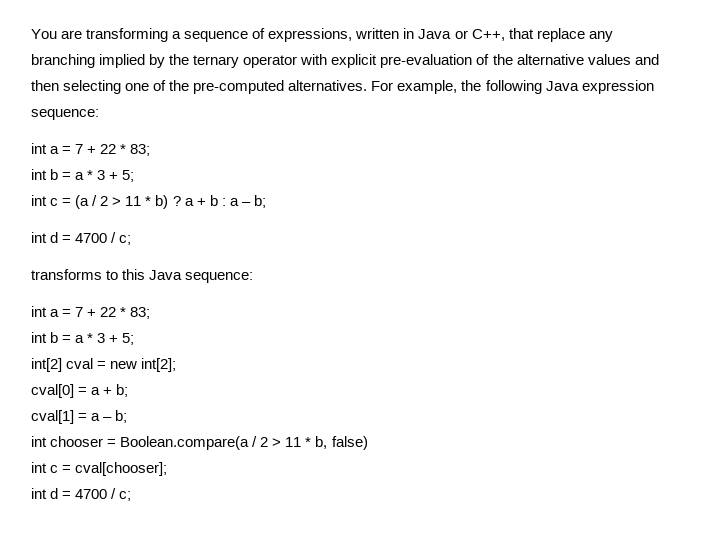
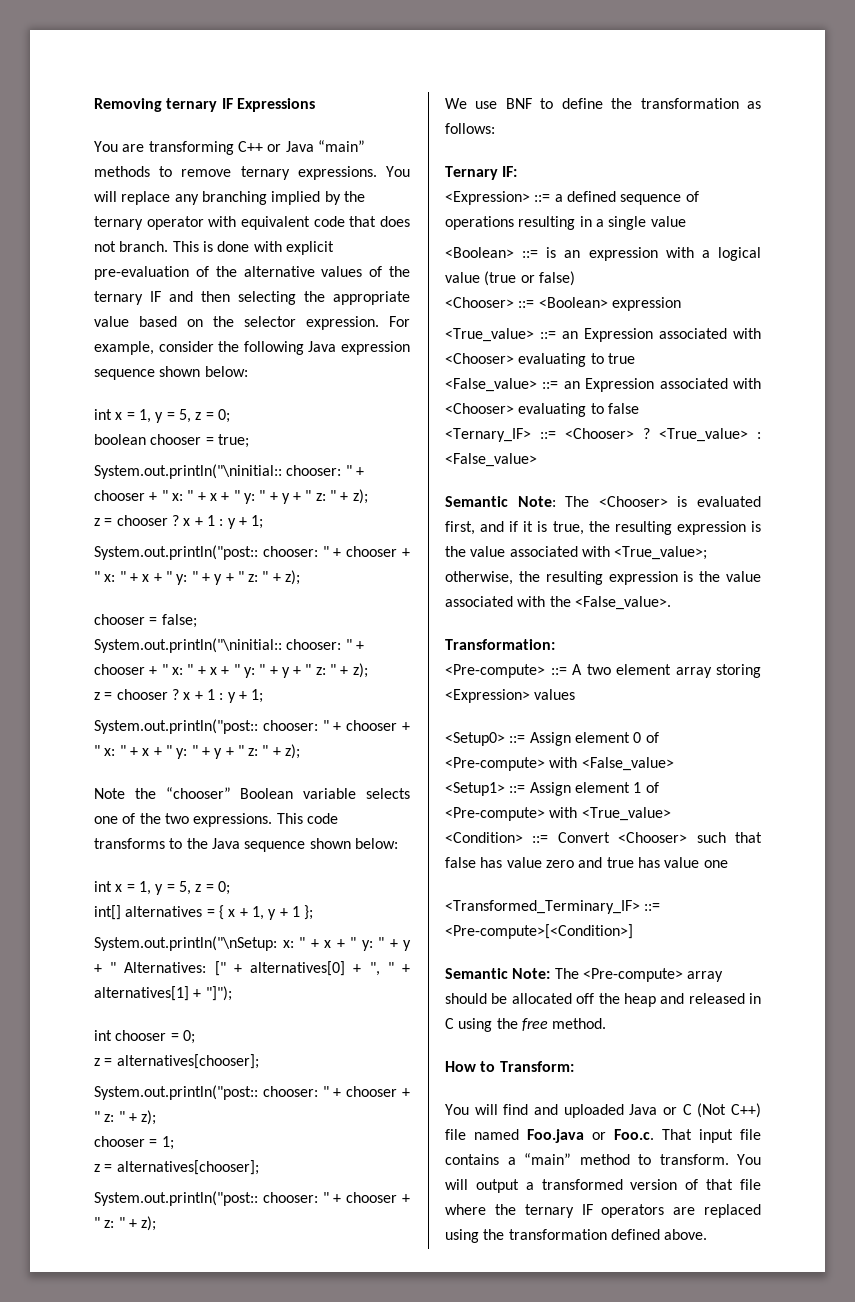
- You are transforming a sequence of expressions, written in Java or C++, that replace any branching implied by the ternary operator with explicit pre-evaluation of the alternative values and then selecting one of the pre-computed alternatives.
+ Removing ternary IF Expressions
+ You are transforming C++ or Java “main” methods to remove ternary expressions. You will replace any branching implied by the ternary operator with equivalent code that does not branch. This is done with explicit pre-evaluation of the alternative values of the ternary IF and then selecting the appropriate value based on the selector expression.
- For example, the following Java expression sequence:
- int a = 7 + 22 * 83;
- int b = a * 3 + 5;
- int c = (a / 2 > 11 * b) ? a + b : a – b;
- int d = 4700 / c;
- transforms to this Java sequence:
- int a = 7 + 22 * 83;
- int b = a * 3 + 5;
- int[2] cval = new int[2];
- cval[0] = a + b;
- cval[1] = a – b;
- int chooser = Boolean.compare(a / 2 > 11 * b, false)
- int c = cval[chooser];
- int d = 4700 / c;
+ For example, consider the following Java expression sequence shown below:
+ int x = 1, y = 5, z = 0;
+ boolean chooser = true;
+ System.out.println("\ninitial:: chooser: " + chooser + " x: " + x + " y: " + y + " z: " + z);
+ z = chooser ? x + 1 : y + 1;
+ System.out.println("post:: chooser: " + chooser + " x: " + x + " y: " + y + " z: " + z);
+ chooser = false;
+ System.out.println("\ninitial:: chooser: " + chooser + " x: " + x + " y: " + y + " z: " + z);
+ z = chooser ? x + 1 : y + 1;
+ System.out.println("post:: chooser: " + chooser + " x: " + x + " y: " + y + " z: " + z);
+ Note the “chooser” Boolean variable selects one of the two expressions. This code transforms to the Java sequence shown below:
+ int x = 1, y = 5, z = 0;
+ int[] alternatives = { x + 1, y + 1 };
+ System.out.println("\nSetup: x: " + x + " y: " + y + " Alternatives: [" + alternatives[0] + ", " + alternatives[1] + "]");
+ int chooser = 0;
+ z = alternatives[chooser];
+ System.out.println("post:: chooser: " + chooser + " z: " + z);
+ chooser = 1;
+ z = alternatives[chooser];
+ System.out.println("post:: chooser: " + chooser + " z: " + z);
+ We use BNF to define the transformation as follows:
+ Ternary IF:
+ <Expression> ::= a defined sequence of operations resulting in a single value
+ <Boolean> ::= is an expression with a logical value (true or false)
+ <Chooser> ::= <Boolean> expression
+ <True_value> ::= an Expression associated with <Chooser> evaluating to true
+ <False_value> ::= an Expression associated with <Chooser> evaluating to false
+ <Ternary_IF> ::= <Chooser> ? <True_value> : <False_value>
+ Semantic Note: The <Chooser> is evaluated first, and if it is true, the resulting expression is the value associated with <True_value>; otherwise, the resulting expression is the value associated with the <False_value>.
+ Transformation:
+ <Pre-compute> ::= A two element array storing <Expression> values
+ <Setup0> ::= Assign element 0 of <Pre-compute> with <False_value>
+ <Setup1> ::= Assign element 1 of <Pre-compute> with <True_value>
+ <Condition> ::= Convert <Chooser> such that false has value zero and true has value one
+ <Transformed_Terminary_IF> ::= <Pre-compute>[<Condition>]
+ Semantic Note: The <Pre-compute> array should be allocated off the heap and released in C using the free method.
+ How to Transform:
+ You will find and uploaded Java or C (Not C++) file named Foo.java or Foo.c. That input file contains a “main” method to transform. You will output a transformed version of that file where the ternary IF operators are replaced using the transformation defined above.

